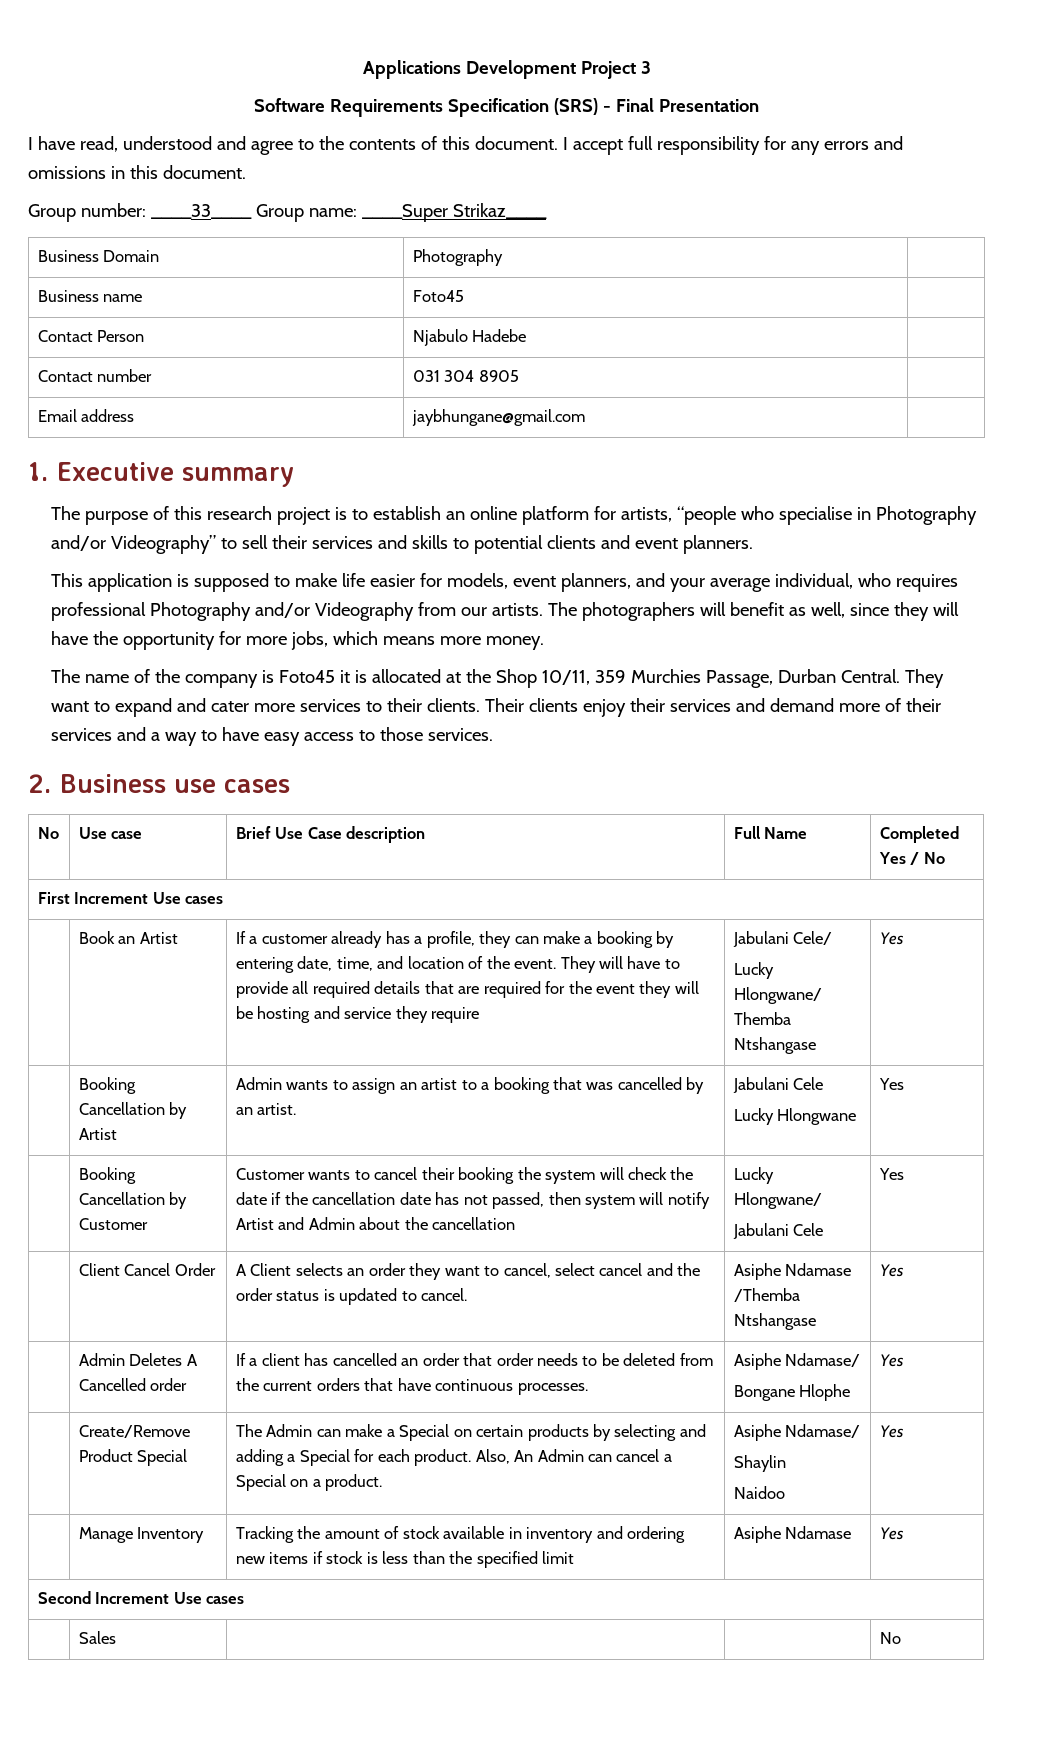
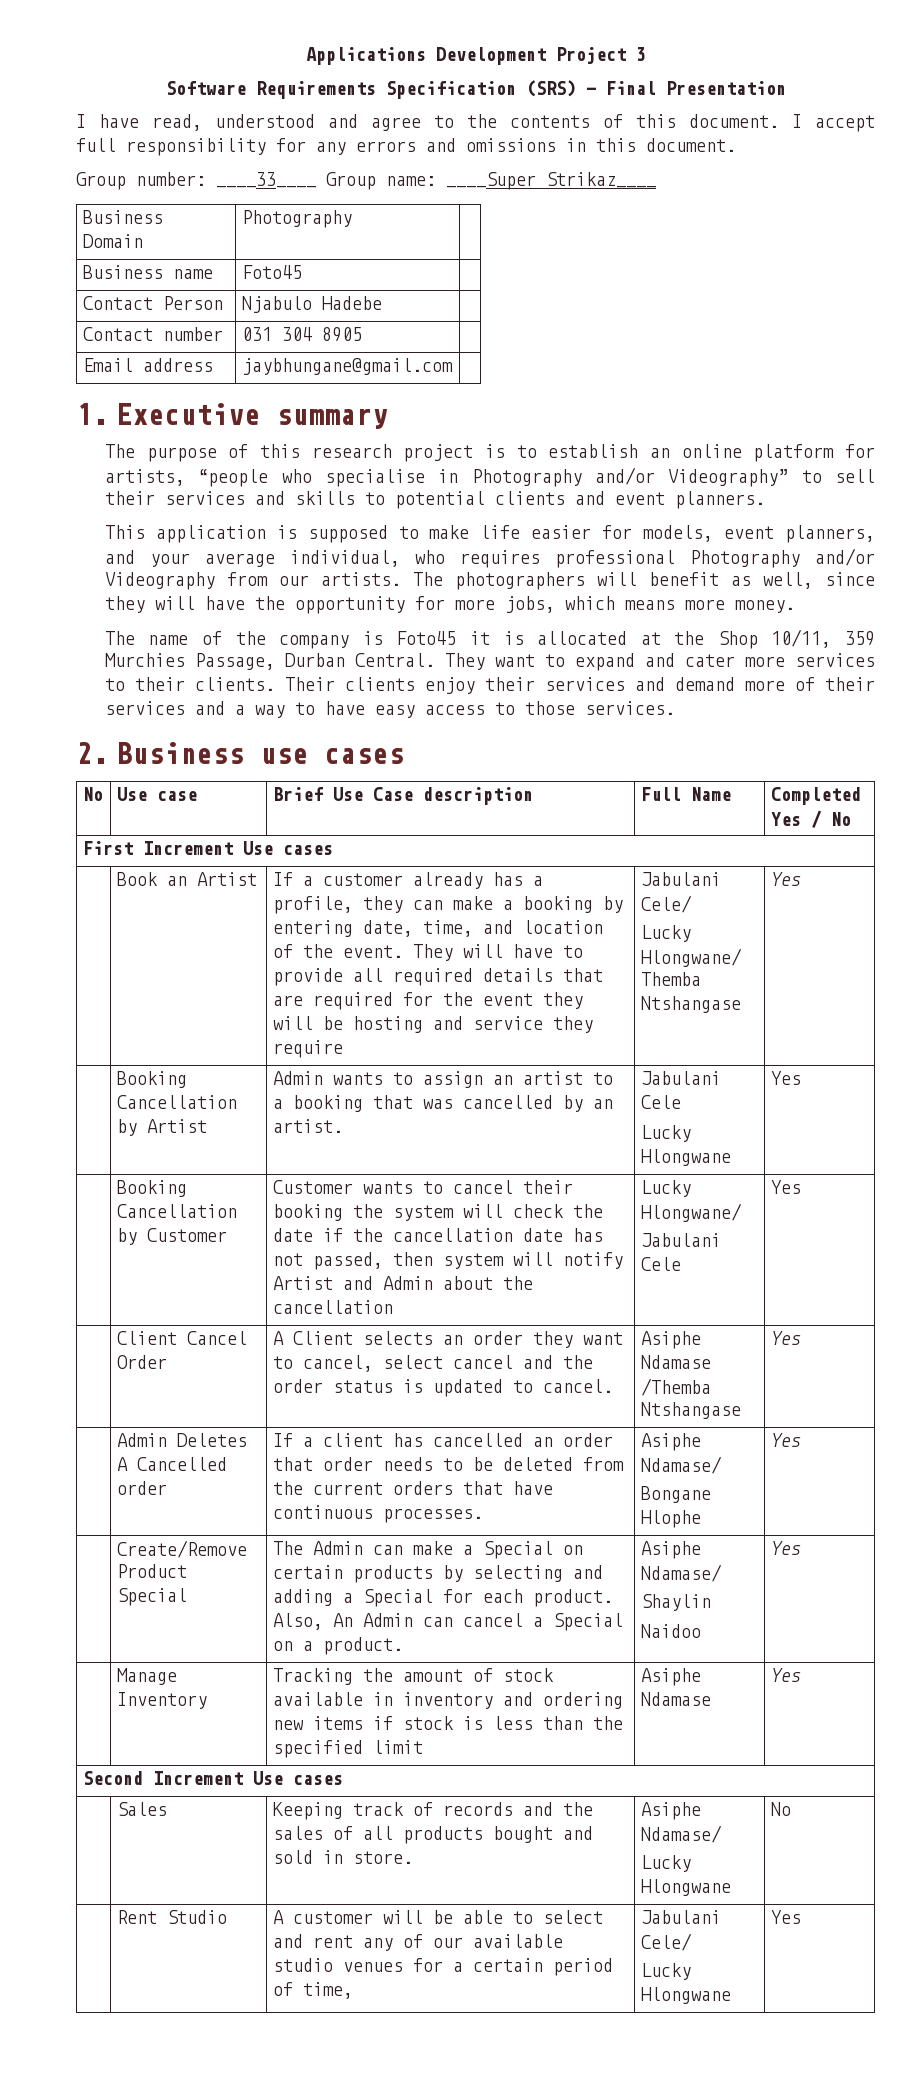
- | Sales | | | No
+ | Sales | Keeping track of records and the sales of all products bought and sold in store. | Asiphe Ndamase/
+ Lucky Hlongwane | No
+ | Rent Studio | A customer will be able to select and rent any of our available studio venues for a certain period of time, | Jabulani Cele/
+ Lucky Hlongwane | Yes

